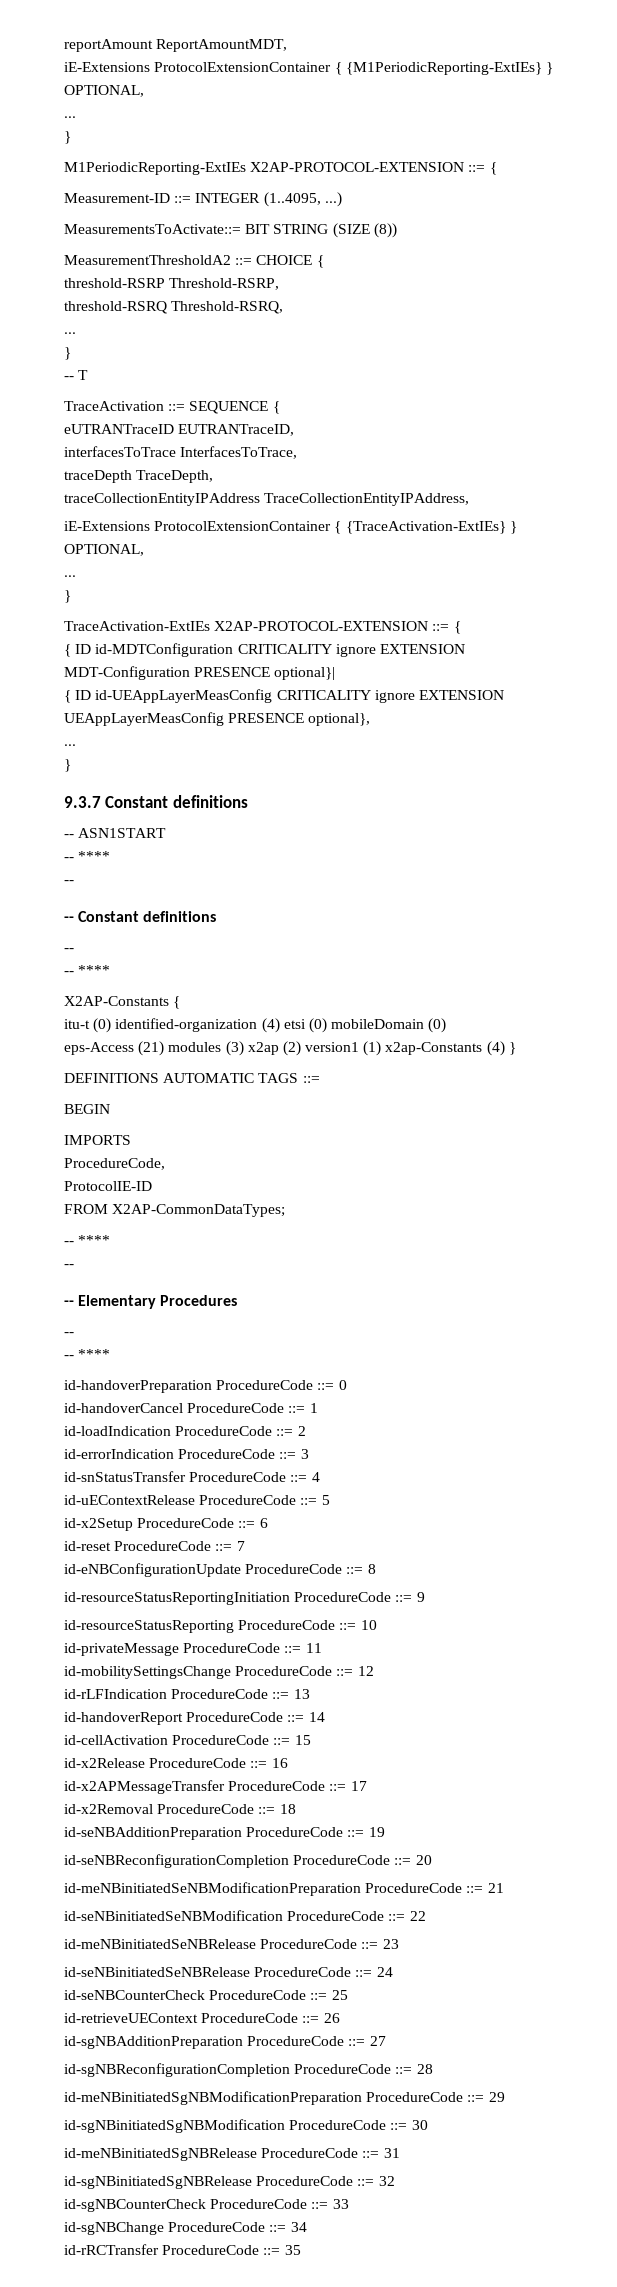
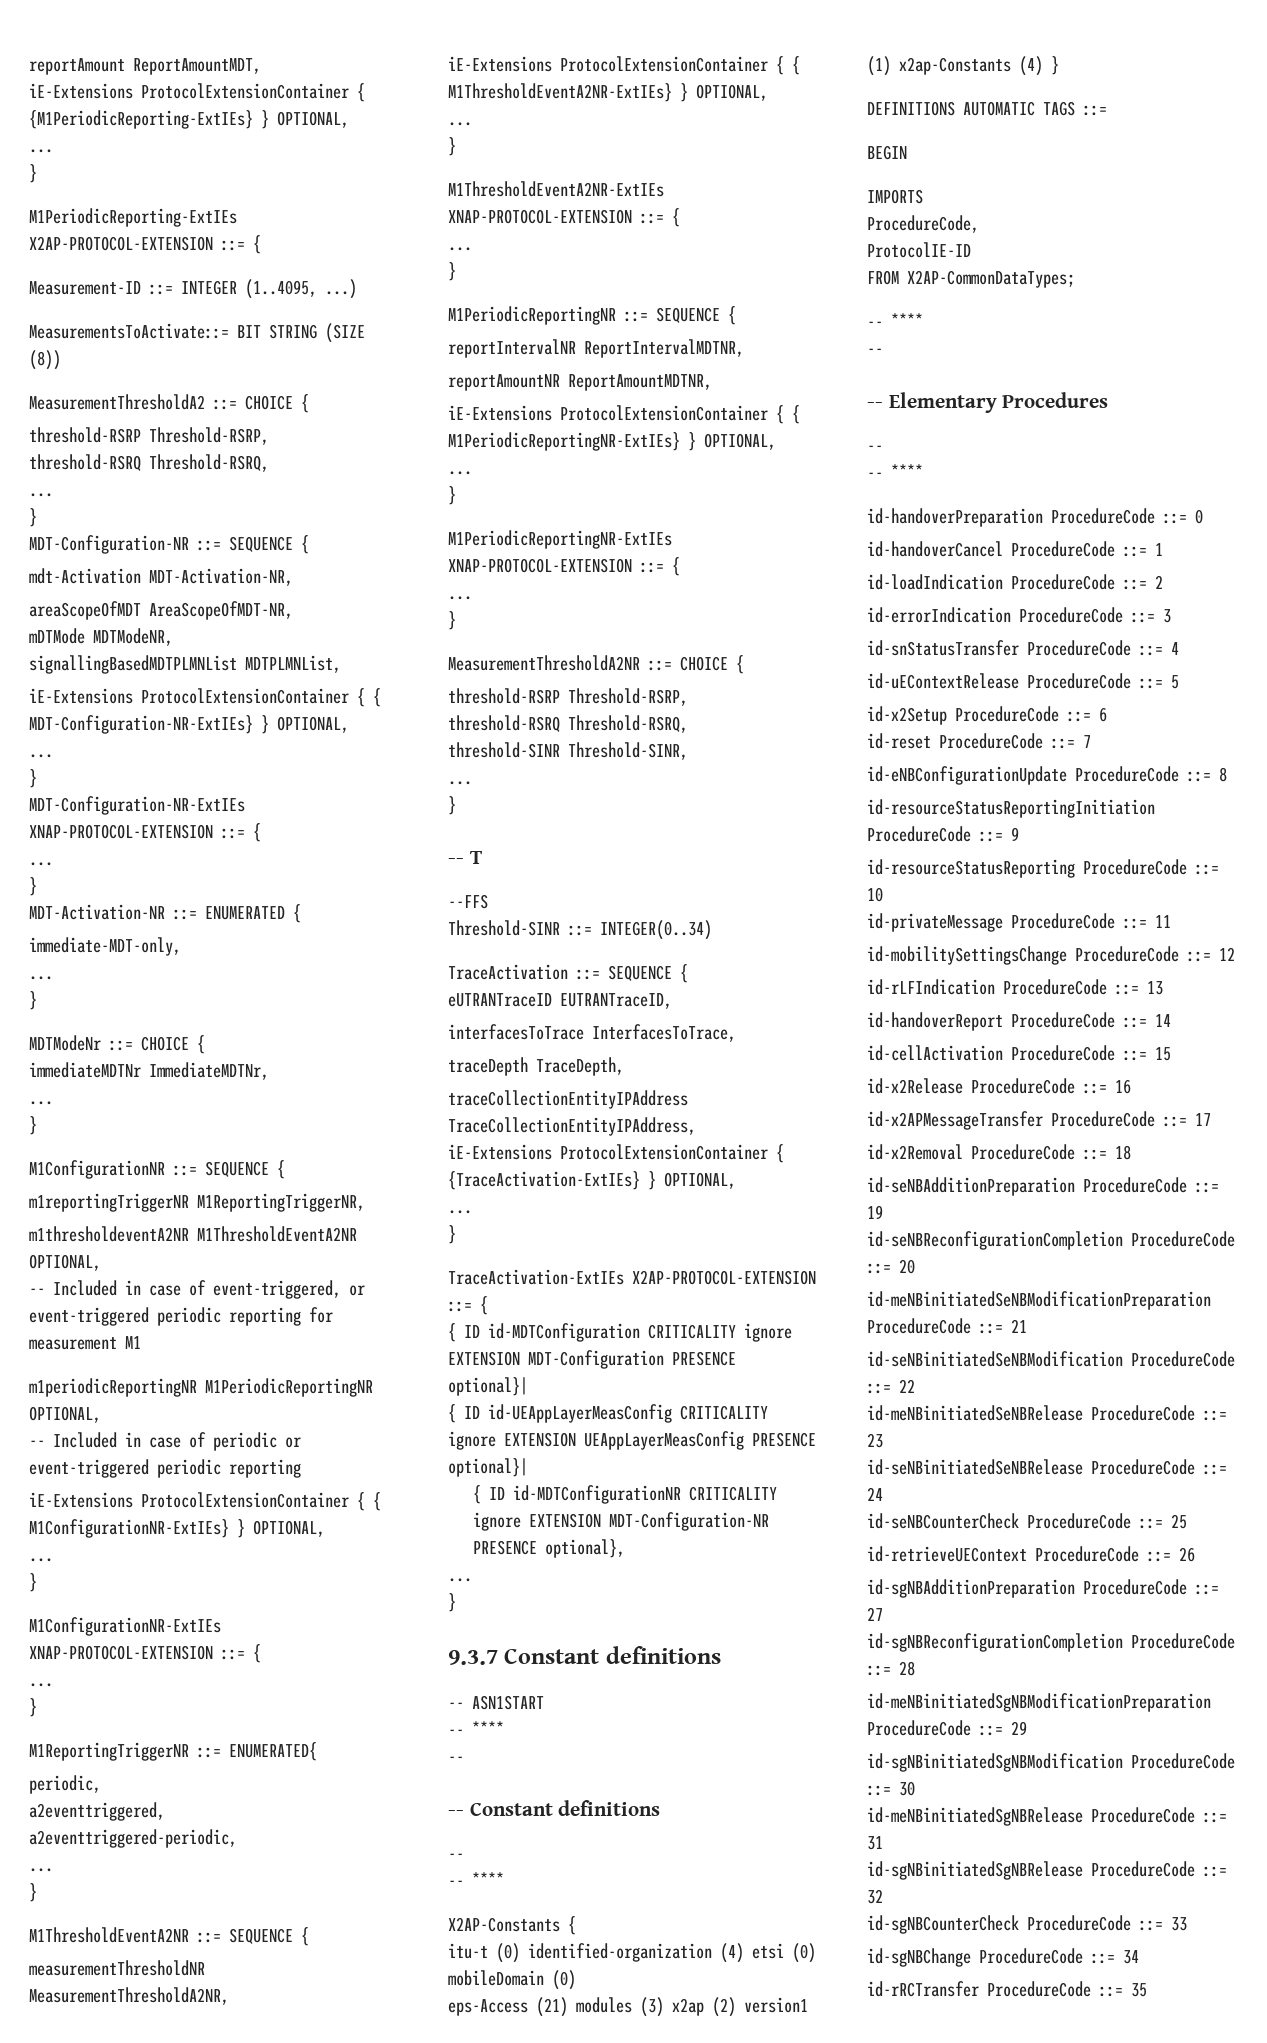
+ MDT-Configuration-NR ::= SEQUENCE {
+ mdt-Activation MDT-Activation-NR,
+ areaScopeOfMDT AreaScopeOfMDT-NR,
+ mDTMode MDTModeNR,
+ signallingBasedMDTPLMNList MDTPLMNList,
+ iE-Extensions ProtocolExtensionContainer { { MDT-Configuration-NR-ExtIEs} } OPTIONAL,
+ ...
+ }
+ MDT-Configuration-NR-ExtIEs XNAP-PROTOCOL-EXTENSION ::= {
+ ...
+ }
+ MDT-Activation-NR ::= ENUMERATED {
+ immediate-MDT-only,
+ ...
+ }
+ MDTModeNr ::= CHOICE {
+ immediateMDTNr ImmediateMDTNr,
+ ...
+ }
+ M1ConfigurationNR ::= SEQUENCE {
+ m1reportingTriggerNR M1ReportingTriggerNR,
+ m1thresholdeventA2NR M1ThresholdEventA2NR OPTIONAL,
+ -- Included in case of event-triggered, or event-triggered periodic reporting for measurement M1
+ m1periodicReportingNR M1PeriodicReportingNR OPTIONAL,
+ -- Included in case of periodic or event-triggered periodic reporting
+ iE-Extensions ProtocolExtensionContainer { { M1ConfigurationNR-ExtIEs} } OPTIONAL,
+ ...
+ }
+ M1ConfigurationNR-ExtIEs XNAP-PROTOCOL-EXTENSION ::= {
+ ...
+ }
+ M1ReportingTriggerNR ::= ENUMERATED{
+ periodic,
+ a2eventtriggered,
+ a2eventtriggered-periodic,
+ ...
+ }
+ M1ThresholdEventA2NR ::= SEQUENCE {
+ measurementThresholdNR MeasurementThresholdA2NR,
+ iE-Extensions ProtocolExtensionContainer { { M1ThresholdEventA2NR-ExtIEs} } OPTIONAL,
+ ...
+ }
+ M1ThresholdEventA2NR-ExtIEs XNAP-PROTOCOL-EXTENSION ::= {
+ ...
+ }
+ M1PeriodicReportingNR ::= SEQUENCE {
+ reportIntervalNR ReportIntervalMDTNR,
+ reportAmountNR ReportAmountMDTNR,
+ iE-Extensions ProtocolExtensionContainer { { M1PeriodicReportingNR-ExtIEs} } OPTIONAL,
+ ...
+ }
+ M1PeriodicReportingNR-ExtIEs XNAP-PROTOCOL-EXTENSION ::= {
+ ...
+ }
+ MeasurementThresholdA2NR ::= CHOICE {
+ threshold-RSRP Threshold-RSRP,
+ threshold-RSRQ Threshold-RSRQ,
+ threshold-SINR Threshold-SINR,
+ ...
+ }
  -- T
+ --FFS
+ Threshold-SINR ::= INTEGER(0..34)
- { ID id-UEAppLayerMeasConfig CRITICALITY ignore EXTENSION UEAppLayerMeasConfig PRESENCE optional},
+ { ID id-UEAppLayerMeasConfig CRITICALITY ignore EXTENSION UEAppLayerMeasConfig PRESENCE optional}|
+ { ID id-MDTConfigurationNR CRITICALITY ignore EXTENSION MDT-Configuration-NR PRESENCE optional},

